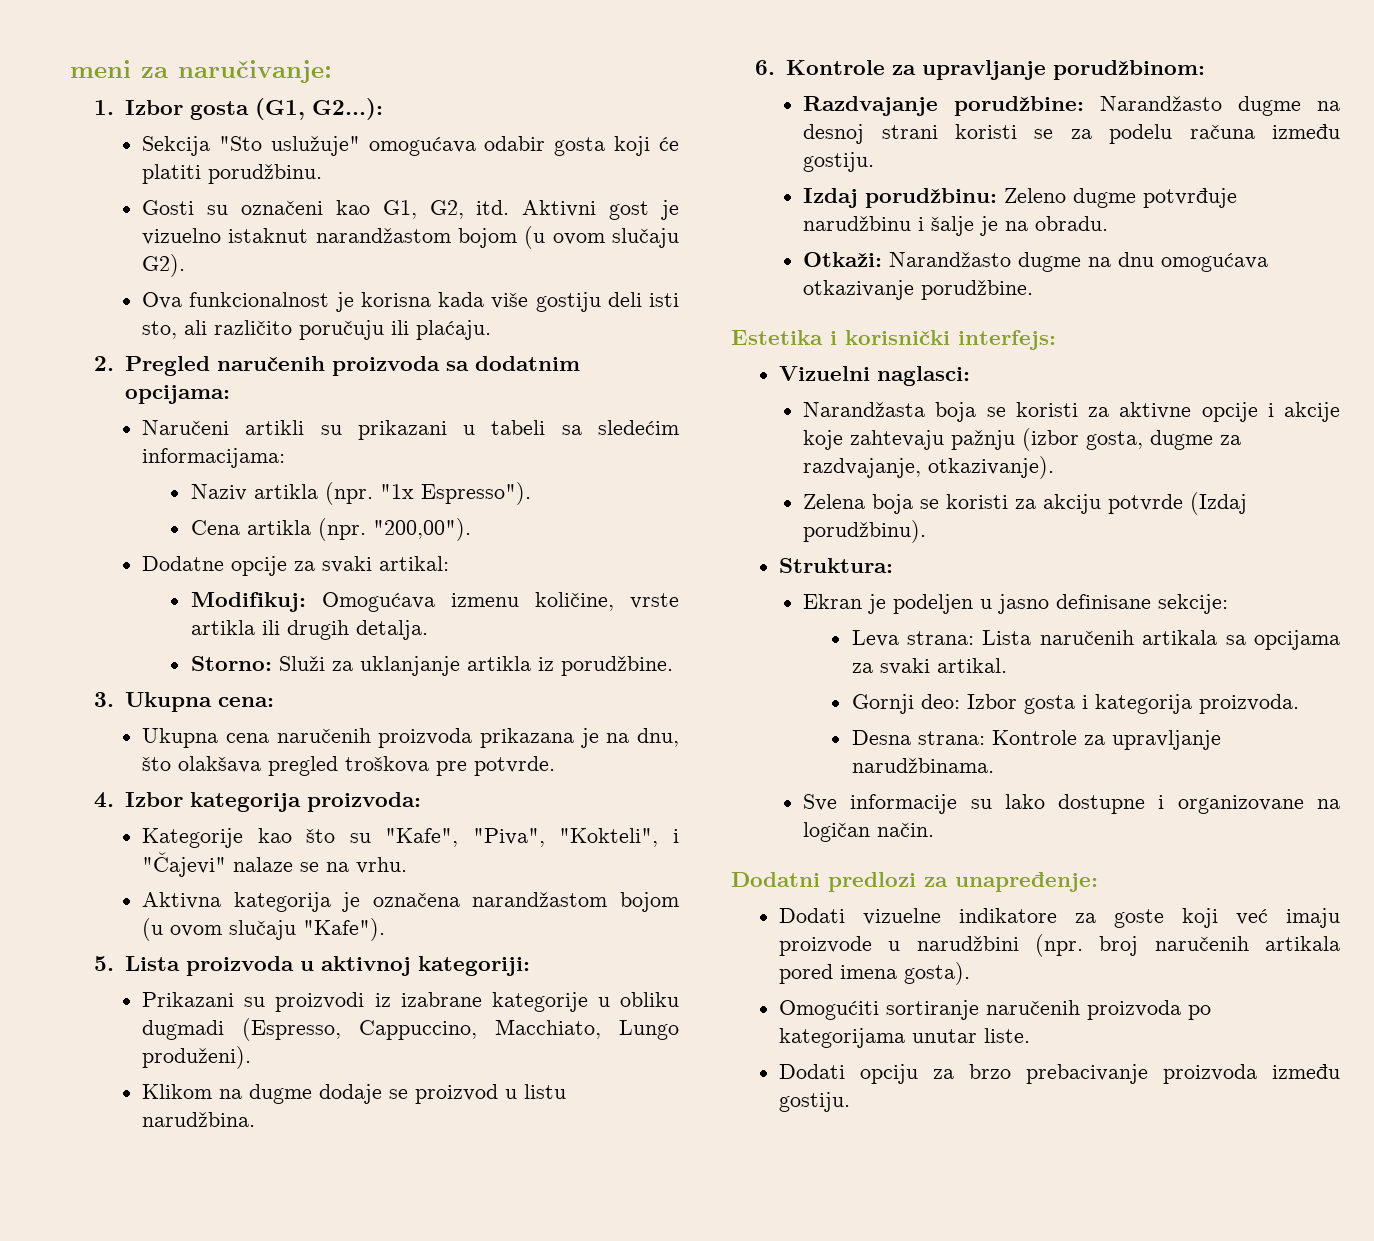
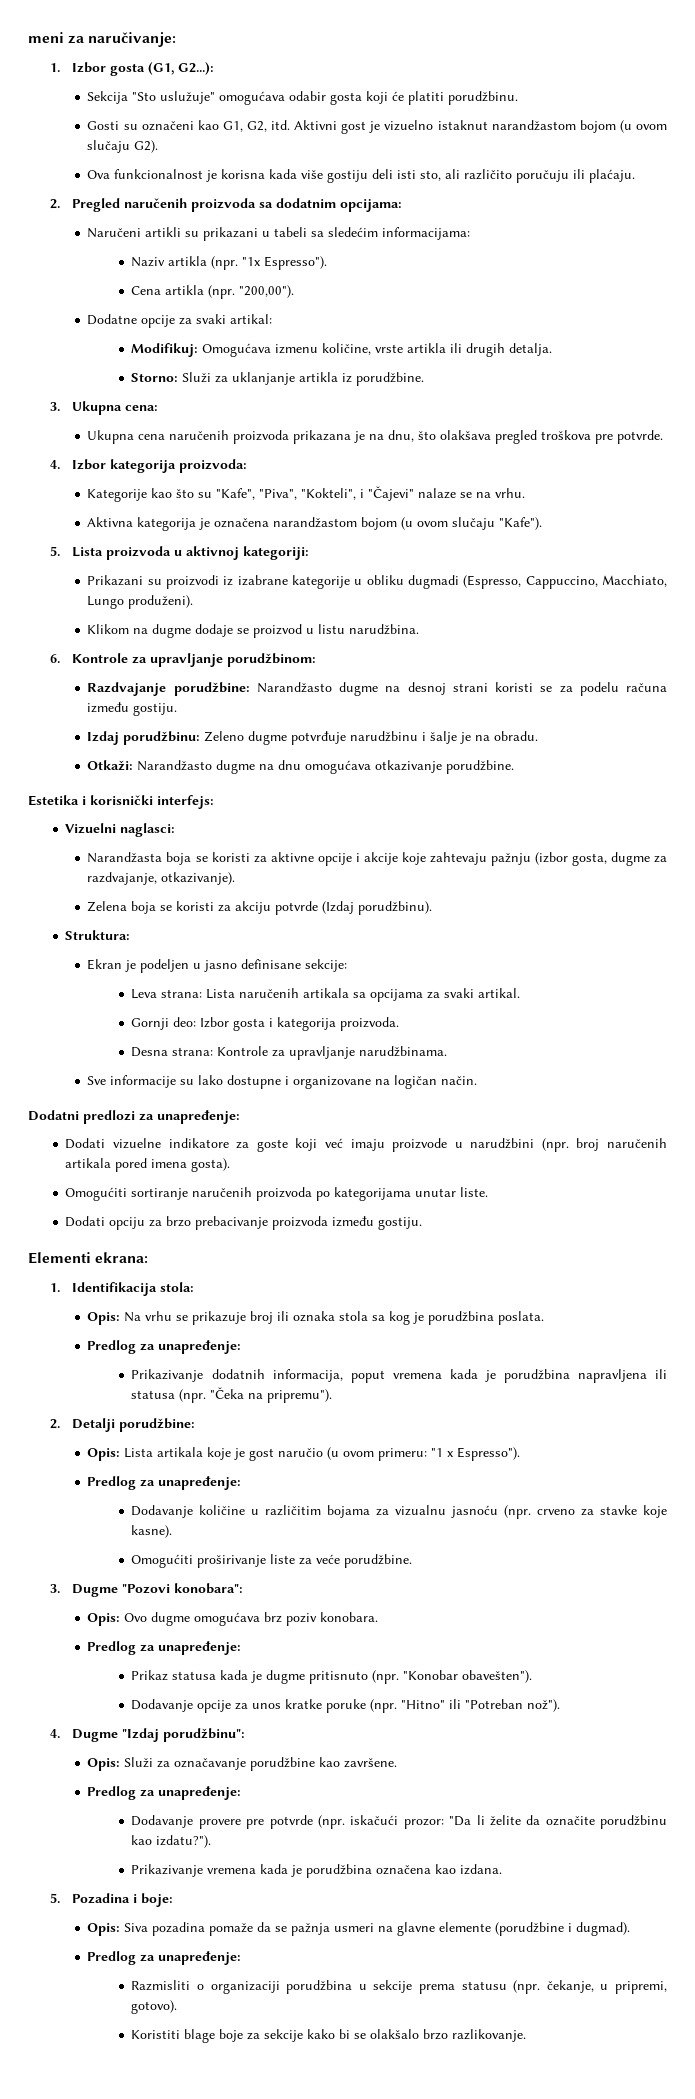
+ Elementi ekrana:
+ 1. Identifikacija stola:
+ Opis: Na vrhu se prikazuje broj ili oznaka stola sa kog je porudžbina poslata.
+ Predlog za unapređenje:
+ Prikazivanje dodatnih informacija, poput vremena kada je porudžbina napravljena ili statusa (npr. "Čeka na pripremu").
+ 2. Detalji porudžbine:
+ Opis: Lista artikala koje je gost naručio (u ovom primeru: "1 x Espresso").
+ Predlog za unapređenje:
+ Dodavanje količine u različitim bojama za vizualnu jasnoću (npr. crveno za stavke koje kasne).
+ Omogućiti proširivanje liste za veće porudžbine.
+ 3. Dugme "Pozovi konobara":
+ Opis: Ovo dugme omogućava brz poziv konobara.
+ Predlog za unapređenje:
+ Prikaz statusa kada je dugme pritisnuto (npr. "Konobar obavešten").
+ Dodavanje opcije za unos kratke poruke (npr. "Hitno" ili "Potreban nož").
+ 4. Dugme "Izdaj porudžbinu":
+ Opis: Služi za označavanje porudžbine kao završene.
+ Predlog za unapređenje:
+ Dodavanje provere pre potvrde (npr. iskačući prozor: "Da li želite da označite porudžbinu kao izdatu?").
+ Prikazivanje vremena kada je porudžbina označena kao izdana.
+ 5. Pozadina i boje:
+ Opis: Siva pozadina pomaže da se pažnja usmeri na glavne elemente (porudžbine i dugmad).
+ Predlog za unapređenje:
+ Razmisliti o organizaciji porudžbina u sekcije prema statusu (npr. čekanje, u pripremi, gotovo).
+ Koristiti blage boje za sekcije kako bi se olakšalo brzo razlikovanje.

